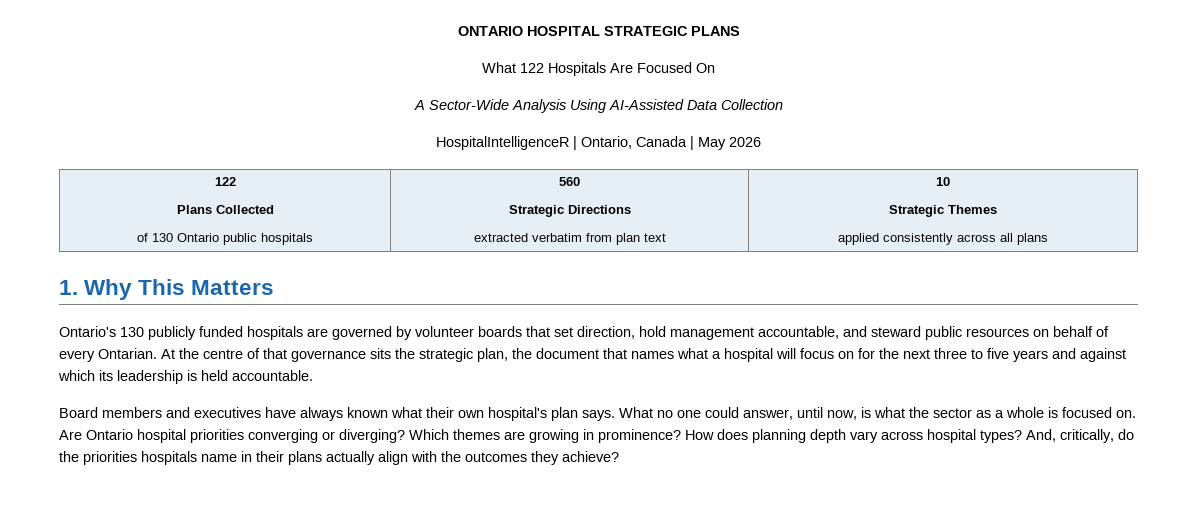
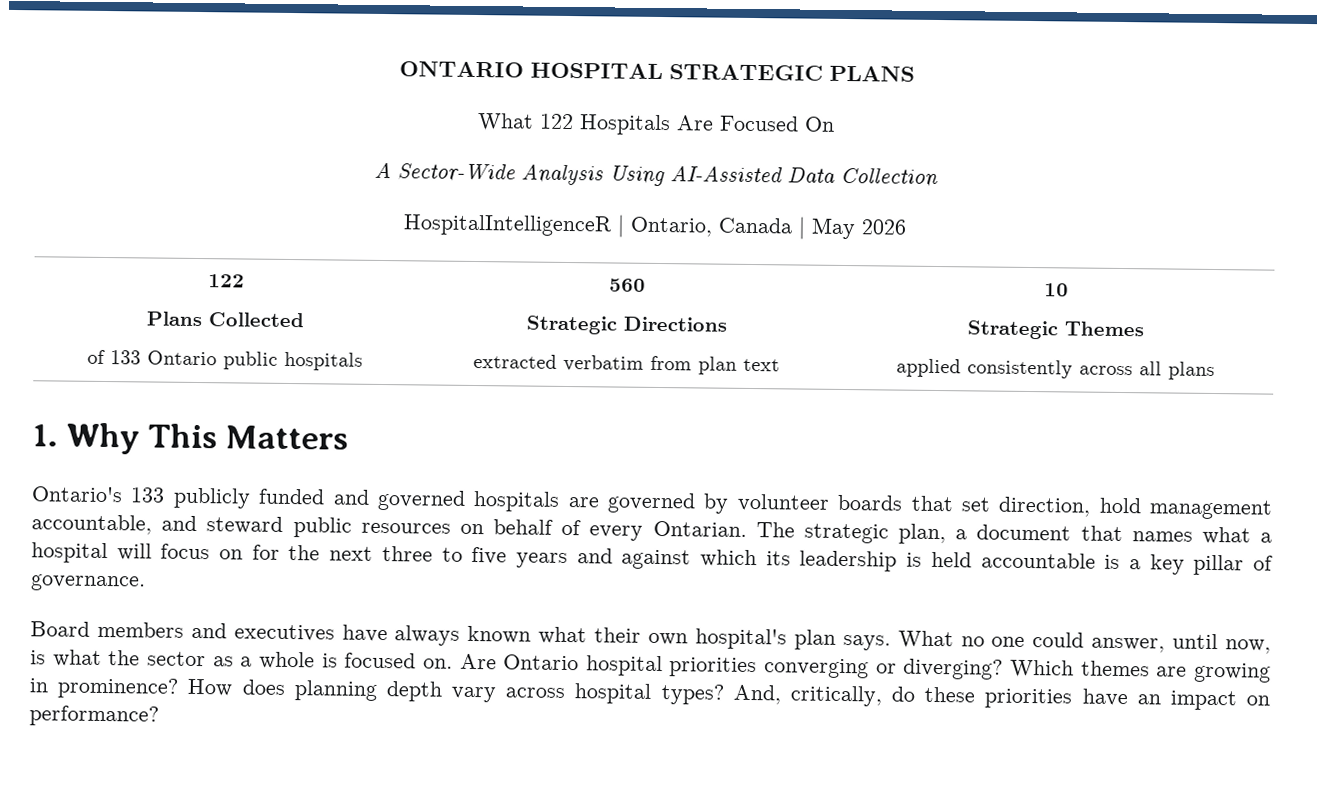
  HospitalIntelligenceR | Ontario, Canada | May 2026
  122
  Plans Collected
- of 130 Ontario public hospitals | 560
+ of 133 Ontario public hospitals | 560
- Ontario's 130 publicly funded hospitals are governed by volunteer boards that set direction, hold management accountable, and steward public resources on behalf of every Ontarian.
+ Ontario's 133 publicly funded and governed hospitals are governed by volunteer boards that set direction, hold management accountable, and steward public resources on behalf of every Ontarian.
- At the centre of that governance sits the strategic plan, the document that names what a hospital will focus on for the next three to five years and against which its leadership is held accountable.
+ The strategic plan, a document that names what a hospital will focus on for the next three to five years and against which its leadership is held accountable is a key pillar of governance.
- And, critically, do the priorities hospitals name in their plans actually align with the outcomes they achieve?
+ And, critically, do these priorities have an impact on performance?

